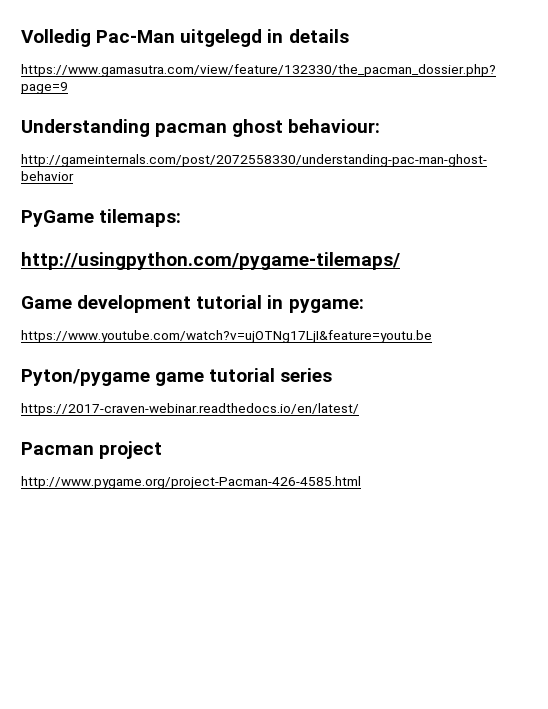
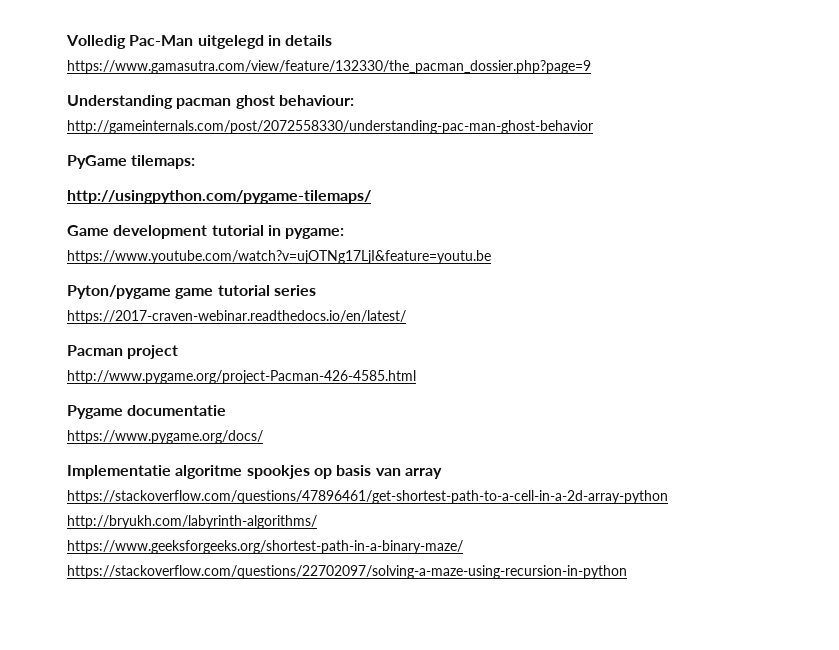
+ Pygame documentatie
+ https://www.pygame.org/docs/
+ Implementatie algoritme spookjes op basis van array
+ https://stackoverflow.com/questions/47896461/get-shortest-path-to-a-cell-in-a-2d-array-python
+ http://bryukh.com/labyrinth-algorithms/
+ https://www.geeksforgeeks.org/shortest-path-in-a-binary-maze/
+ https://stackoverflow.com/questions/22702097/solving-a-maze-using-recursion-in-python

